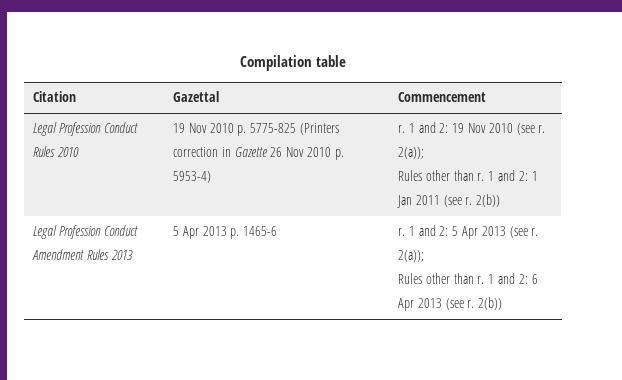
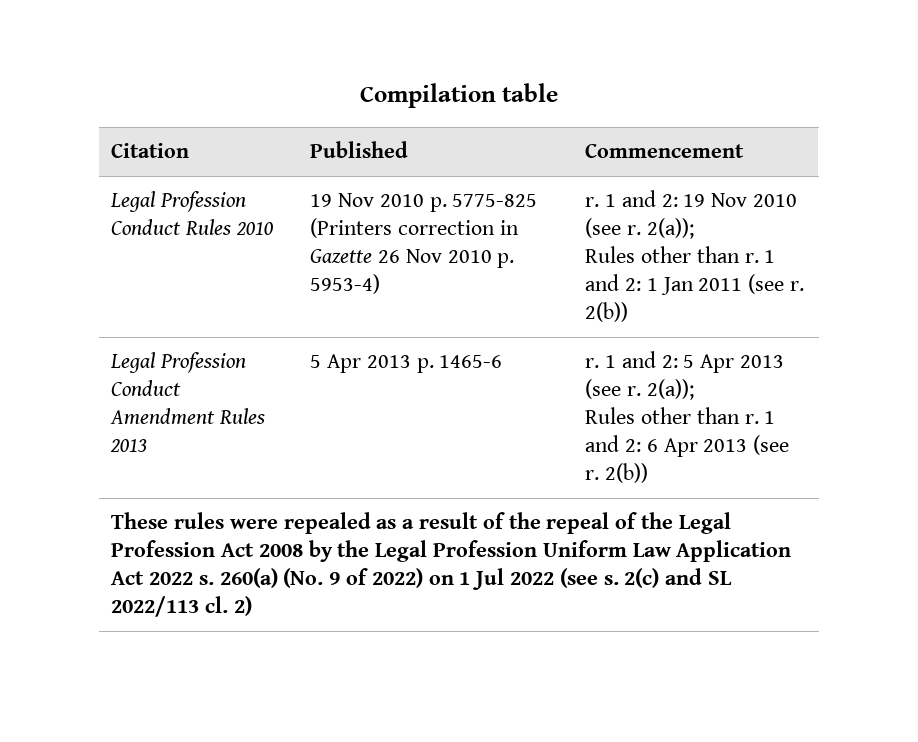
- Citation | Gazettal | Commencement
+ Citation | Published | Commencement
+ These rules were repealed as a result of the repeal of the Legal Profession Act 2008 by the Legal Profession Uniform Law Application Act 2022 s. 260(a) (No. 9 of 2022) on 1 Jul 2022 (see s. 2(c) and SL 2022/113 cl. 2)

